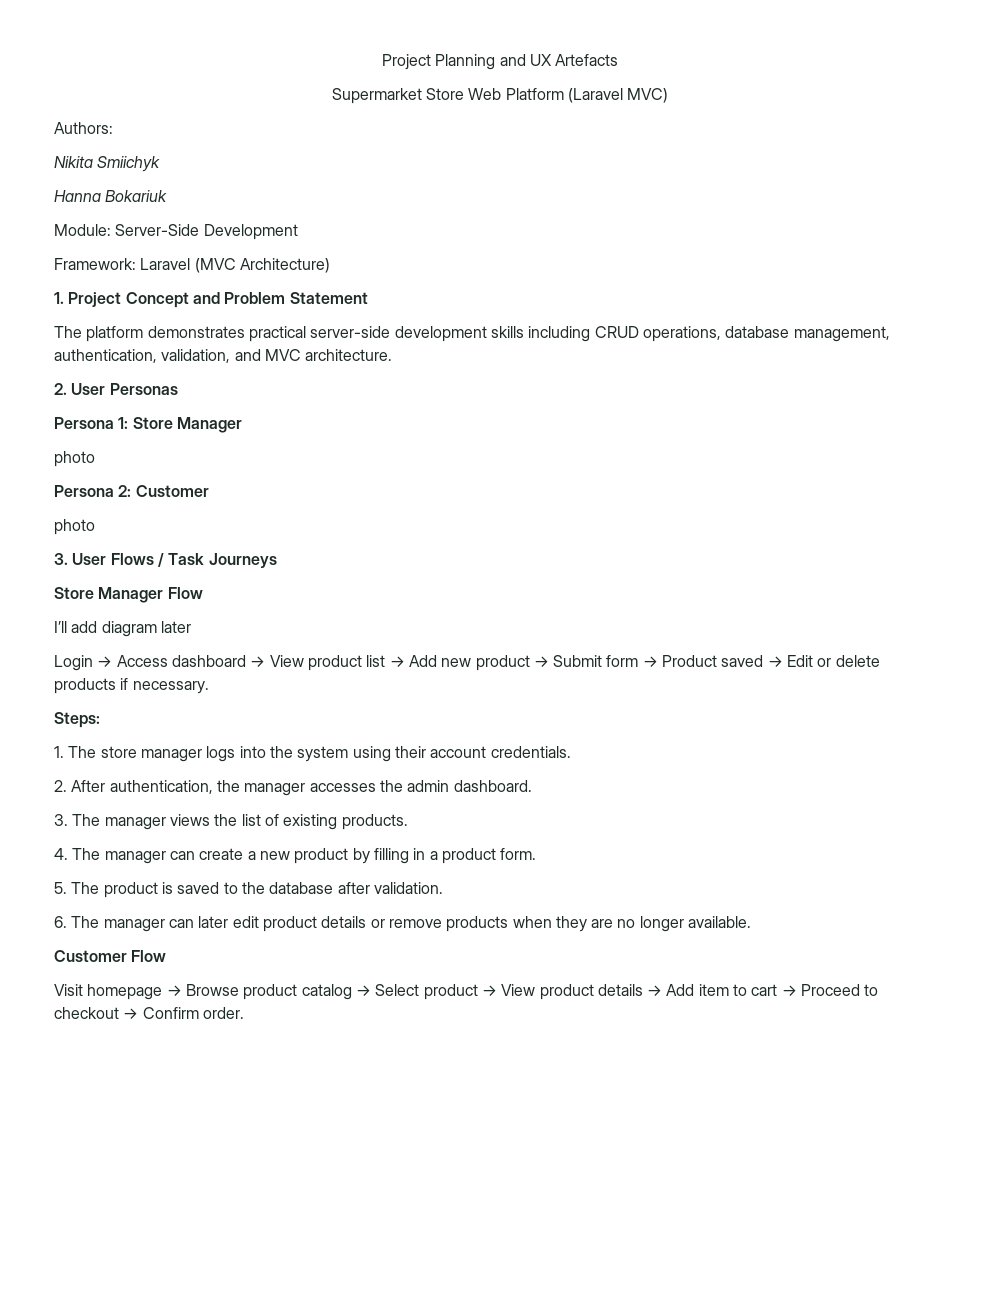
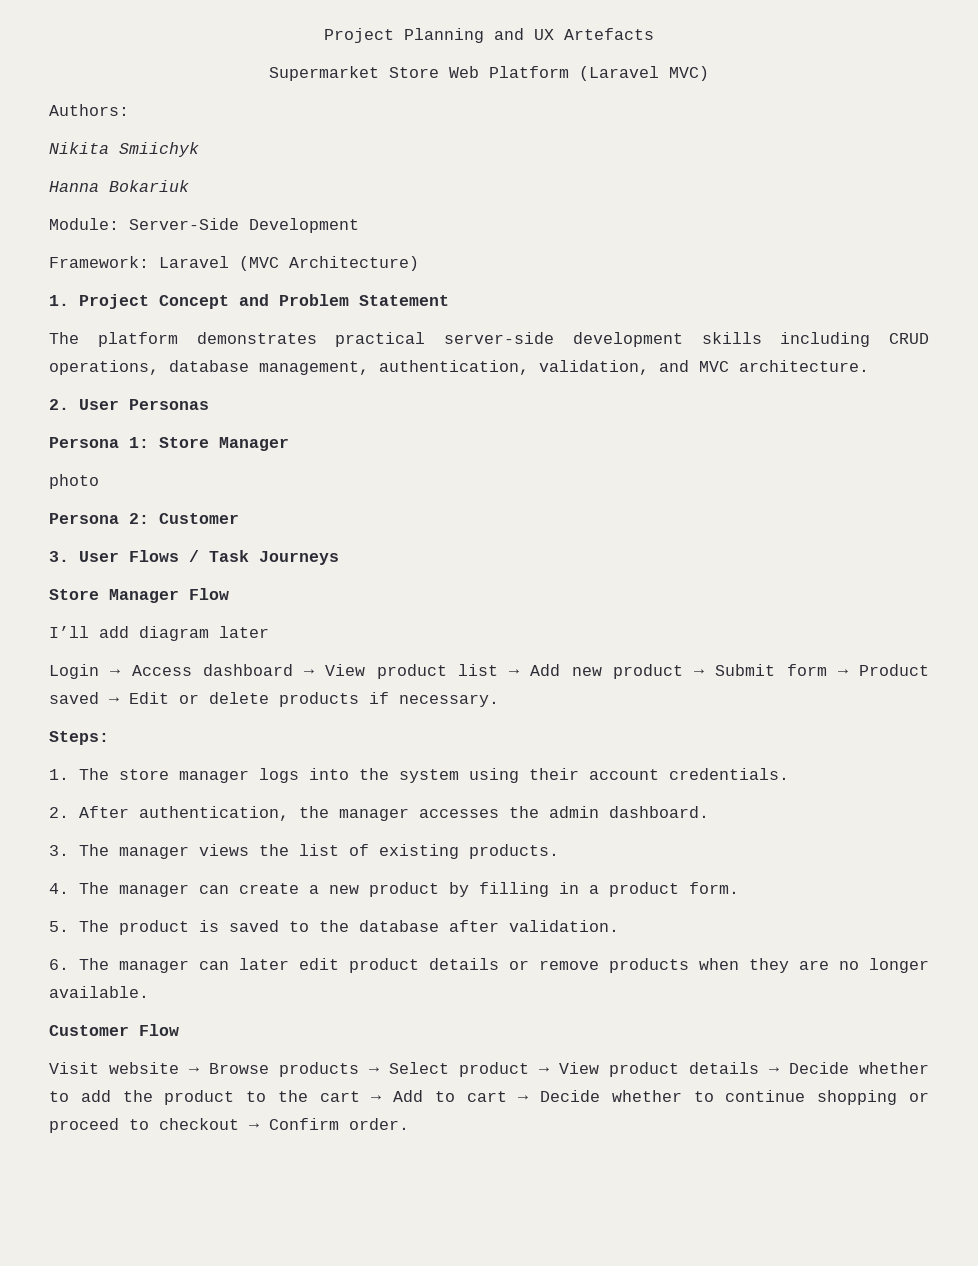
  Persona 2: Customer
- photo
- Visit homepage → Browse product catalog → Select product → View product details → Add item to cart → Proceed to checkout → Confirm order.
+ Visit website → Browse products → Select product → View product details → Decide whether to add the product to the cart → Add to cart → Decide whether to continue shopping or proceed to checkout → Confirm order.

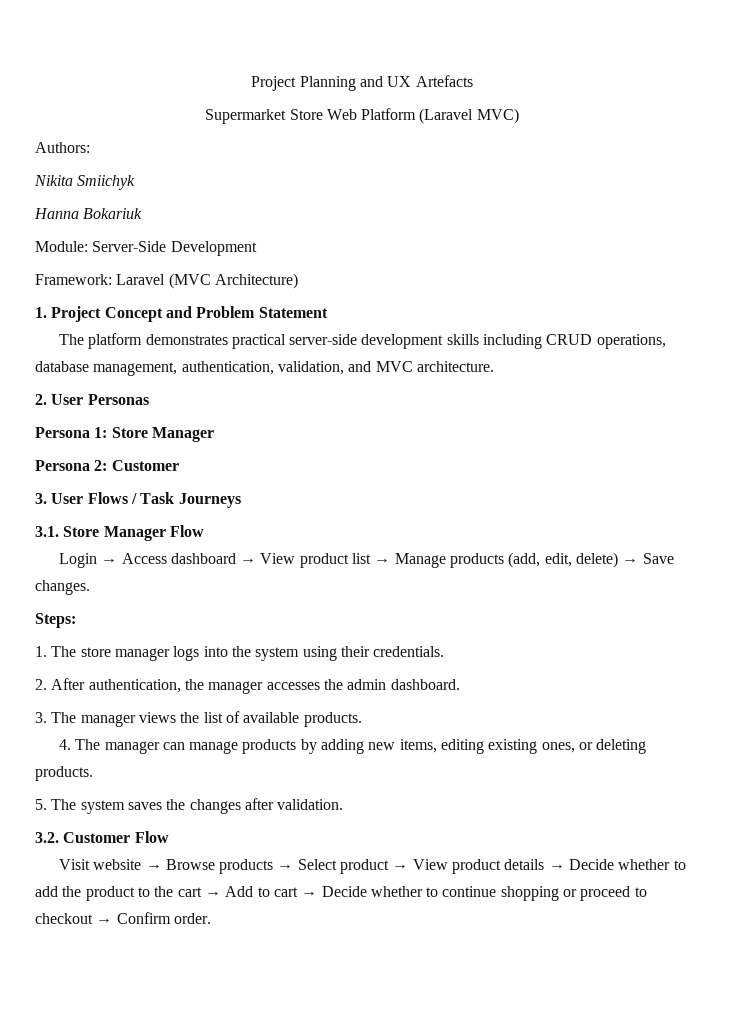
- photo
- Store Manager Flow
+ 3.1. Store Manager Flow
- I’ll add diagram later
- Login → Access dashboard → View product list → Add new product → Submit form → Product saved → Edit or delete products if necessary.
+ Login → Access dashboard → View product list → Manage products (add, edit, delete) → Save changes.
- 1. The store manager logs into the system using their account credentials.
+ 1. The store manager logs into the system using their credentials.
- 3. The manager views the list of existing products.
+ 3. The manager views the list of available products.
- 4. The manager can create a new product by filling in a product form.
- 5. The product is saved to the database after validation.
- 6. The manager can later edit product details or remove products when they are no longer available.
- Customer Flow
+ 4. The manager can manage products by adding new items, editing existing ones, or deleting products.
+ 5. The system saves the changes after validation.
+ 3.2. Customer Flow

